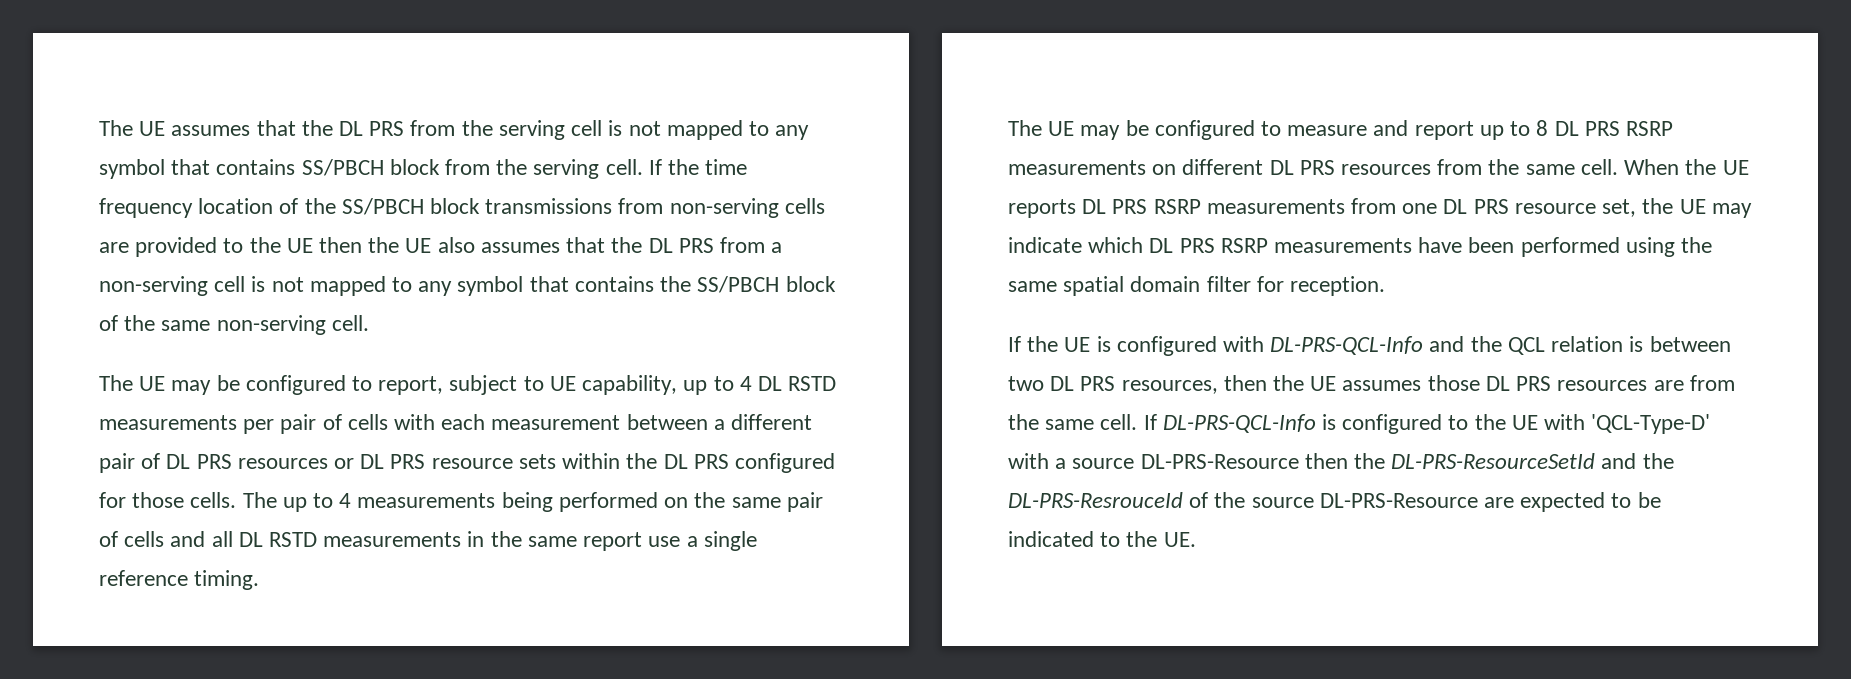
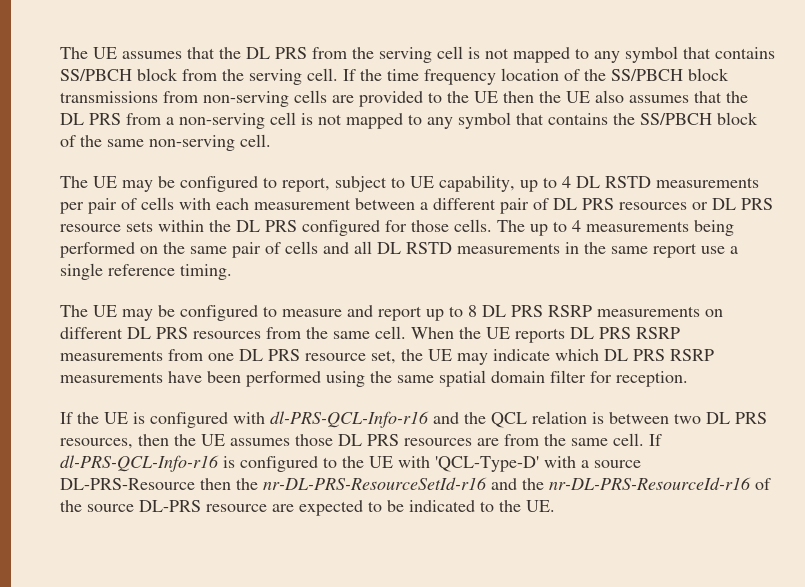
- If the UE is configured with DL-PRS-QCL-Info and the QCL relation is between two DL PRS resources, then the UE assumes those DL PRS resources are from the same cell.
+ If the UE is configured with dl-PRS-QCL-Info-r16 and the QCL relation is between two DL PRS resources, then the UE assumes those DL PRS resources are from the same cell.
- If DL-PRS-QCL-Info is configured to the UE with 'QCL-Type-D' with a source DL-PRS-Resource then the DL-PRS-ResourceSetId and the DL-PRS-ResrouceId of the source DL-PRS-Resource are expected to be indicated to the UE.
+ If dl-PRS-QCL-Info-r16 is configured to the UE with 'QCL-Type-D' with a source DL-PRS-Resource then the nr-DL-PRS-ResourceSetId-r16 and the nr-DL-PRS-ResourceId-r16 of the source DL-PRS resource are expected to be indicated to the UE.

